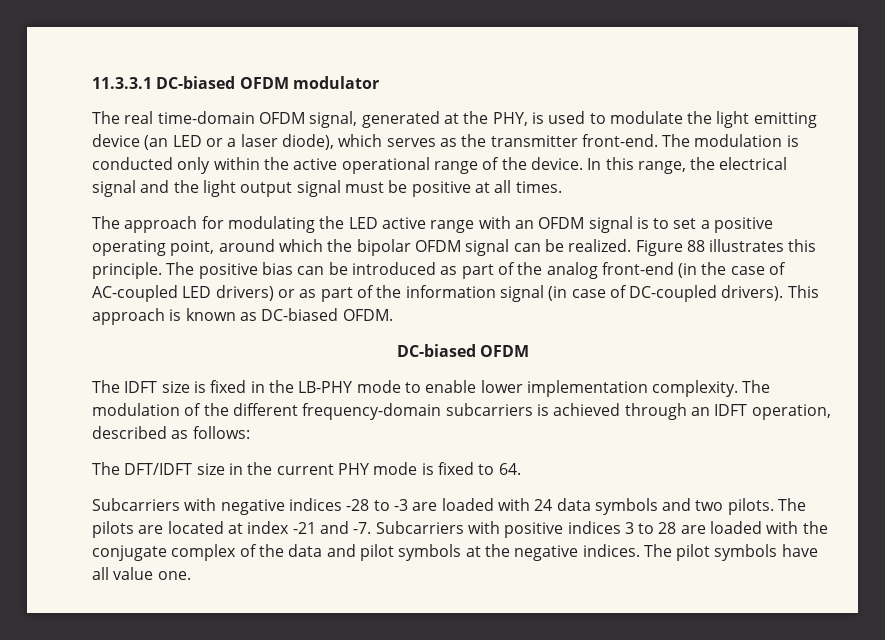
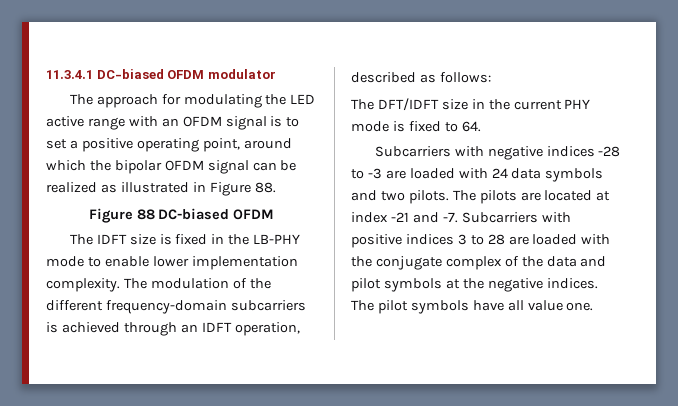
- 11.3.3.1 DC-biased OFDM modulator
+ 11.3.4.1 DC-biased OFDM modulator
- The real time-domain OFDM signal, generated at the PHY, is used to modulate the light emitting device (an LED or a laser diode), which serves as the transmitter front-end. The modulation is conducted only within the active operational range of the device. In this range, the electrical signal and the light output signal must be positive at all times.
- The approach for modulating the LED active range with an OFDM signal is to set a positive operating point, around which the bipolar OFDM signal can be realized. Figure 88 illustrates this principle. The positive bias can be introduced as part of the analog front-end (in the case of AC-coupled LED drivers) or as part of the information signal (in case of DC-coupled drivers). This approach is known as DC-biased OFDM.
- DC-biased OFDM
+ The approach for modulating the LED active range with an OFDM signal is to set a positive operating point, around which the bipolar OFDM signal can be realized as illustrated in Figure 88.
+ Figure 88 DC-biased OFDM

